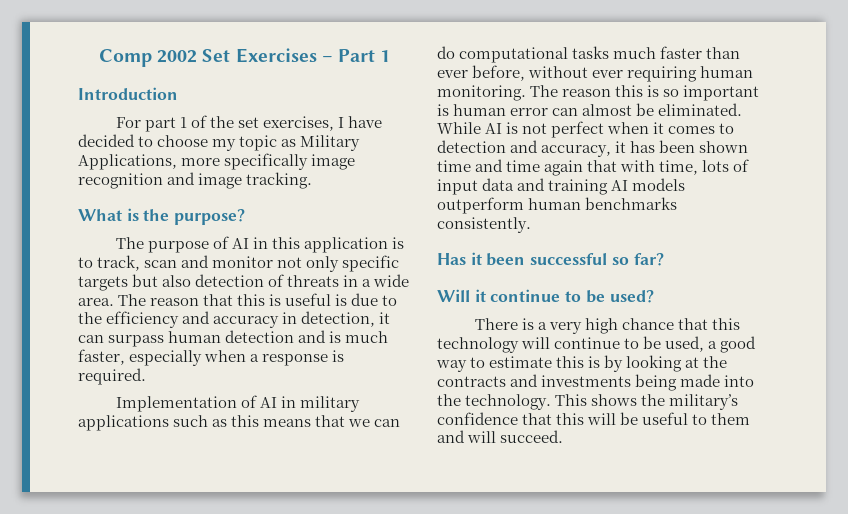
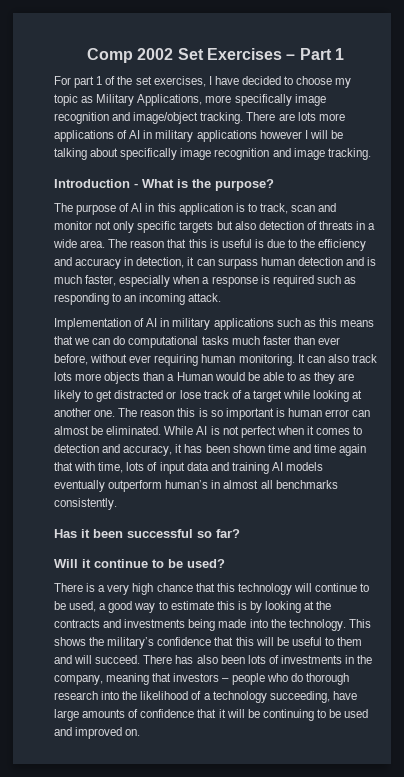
- Introduction
- For part 1 of the set exercises, I have decided to choose my topic as Military Applications, more specifically image recognition and image tracking.
+ For part 1 of the set exercises, I have decided to choose my topic as Military Applications, more specifically image recognition and image/object tracking. There are lots more applications of AI in military applications however I will be talking about specifically image recognition and image tracking.
- What is the purpose?
+ Introduction - What is the purpose?
- The reason that this is useful is due to the efficiency and accuracy in detection, it can surpass human detection and is much faster, especially when a response is required.
+ The reason that this is useful is due to the efficiency and accuracy in detection, it can surpass human detection and is much faster, especially when a response is required such as responding to an incoming attack.
+ It can also track lots more objects than a Human would be able to as they are likely to get distracted or lose track of a target while looking at another one.
- While AI is not perfect when it comes to detection and accuracy, it has been shown time and time again that with time, lots of input data and training AI models outperform human benchmarks consistently.
+ While AI is not perfect when it comes to detection and accuracy, it has been shown time and time again that with time, lots of input data and training AI models eventually outperform human’s in almost all benchmarks consistently.
+ There has also been lots of investments in the company, meaning that investors – people who do thorough research into the likelihood of a technology succeeding, have large amounts of confidence that it will be continuing to be used and improved on.

